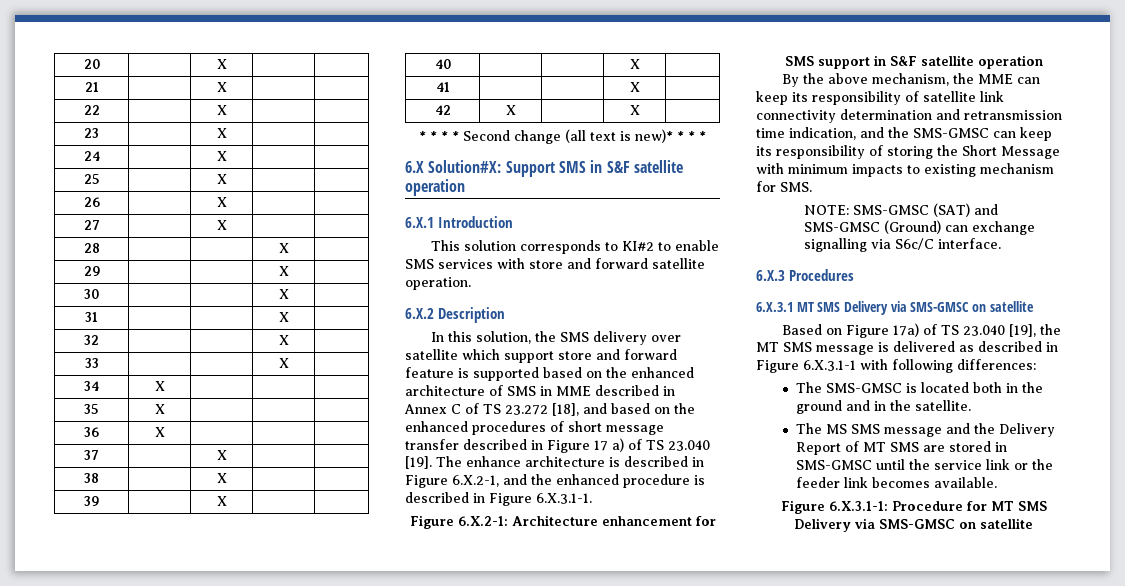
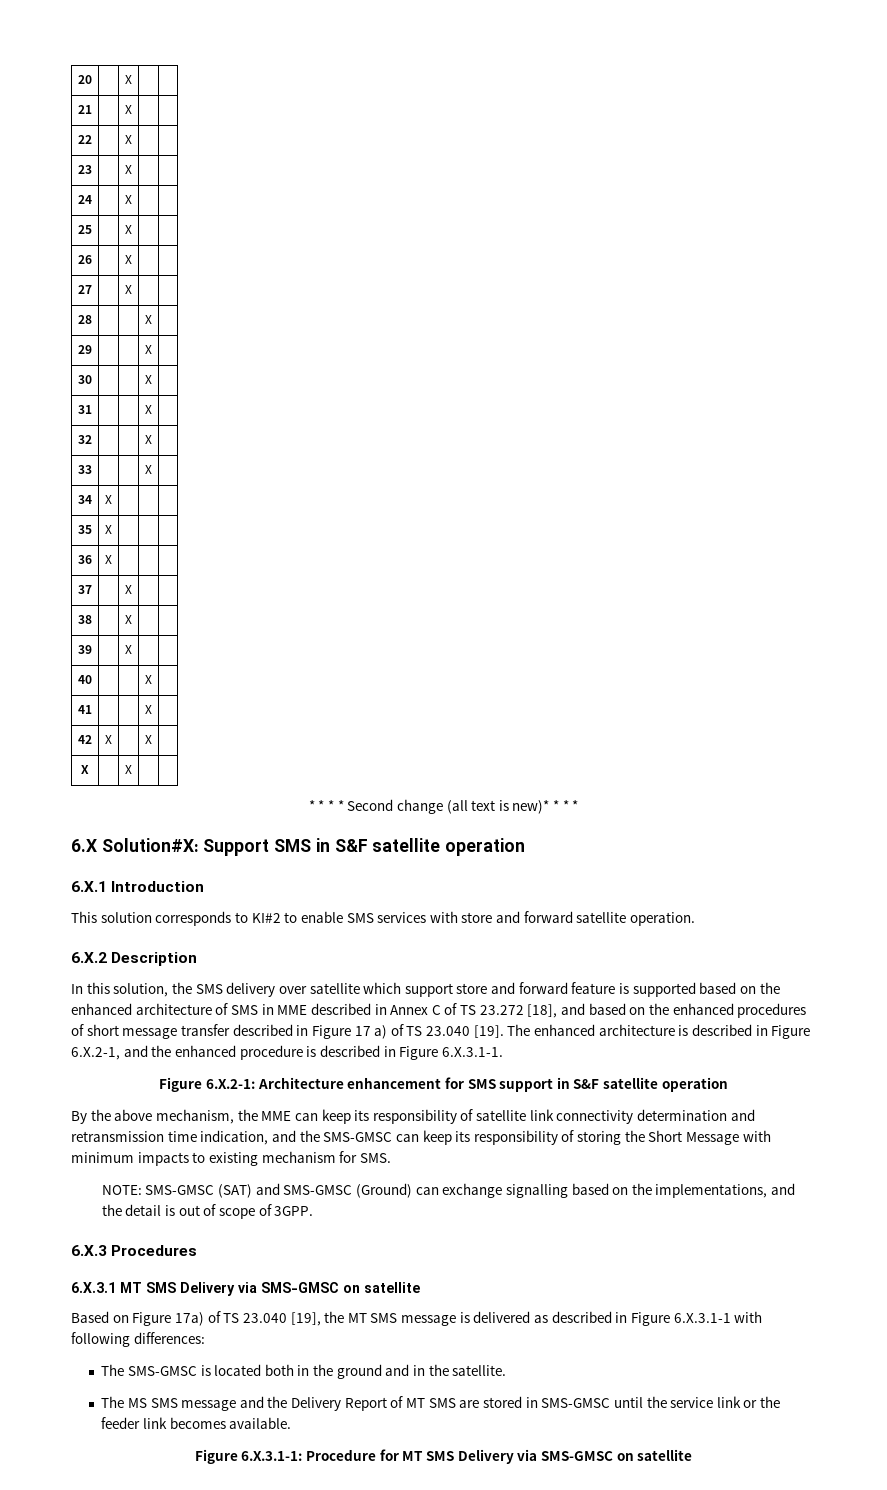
+ X | | X | |
- The enhance architecture is described in Figure 6.X.2-1, and the enhanced procedure is described in Figure 6.X.3.1-1.
+ The enhanced architecture is described in Figure 6.X.2-1, and the enhanced procedure is described in Figure 6.X.3.1-1.
- NOTE: SMS-GMSC (SAT) and SMS-GMSC (Ground) can exchange signalling via S6c/C interface.
+ NOTE: SMS-GMSC (SAT) and SMS-GMSC (Ground) can exchange signalling based on the implementations, and the detail is out of scope of 3GPP.

